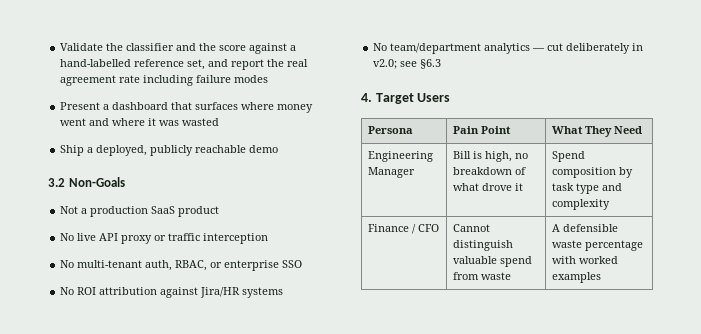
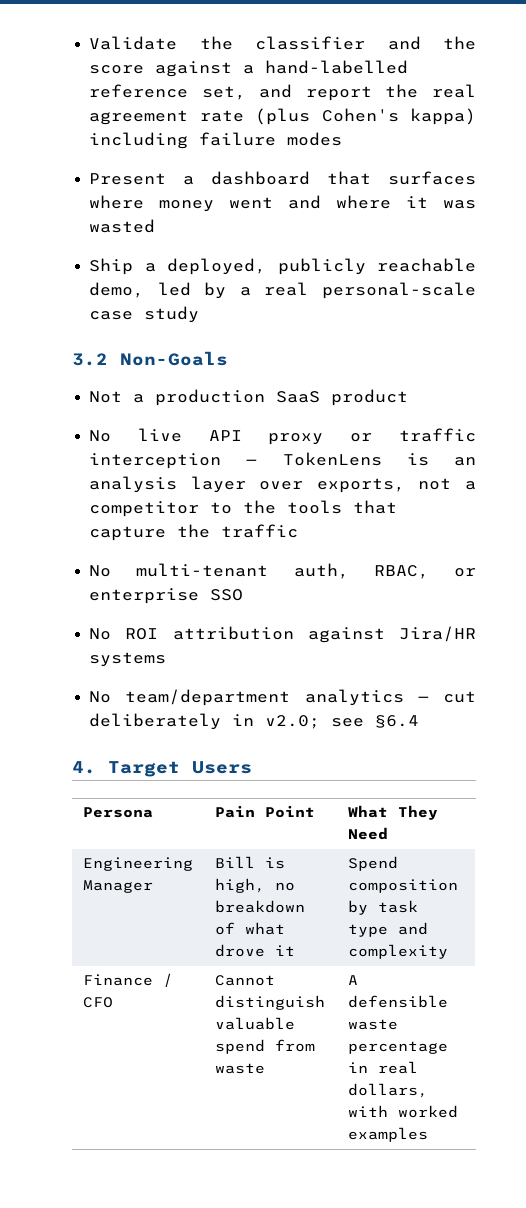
- Validate the classifier and the score against a hand-labelled reference set, and report the real agreement rate including failure modes
+ Validate the classifier and the score against a hand-labelled reference set, and report the real agreement rate (plus Cohen's kappa) including failure modes
- Ship a deployed, publicly reachable demo
+ Ship a deployed, publicly reachable demo, led by a real personal-scale case study
- No live API proxy or traffic interception
+ No live API proxy or traffic interception — TokenLens is an analysis layer over exports, not a competitor to the tools that capture the traffic
- No team/department analytics — cut deliberately in v2.0; see §6.3
+ No team/department analytics — cut deliberately in v2.0; see §6.4
- Finance / CFO | Cannot distinguish valuable spend from waste | A defensible waste percentage with worked examples
+ Finance / CFO | Cannot distinguish valuable spend from waste | A defensible waste percentage in real dollars, with worked examples

